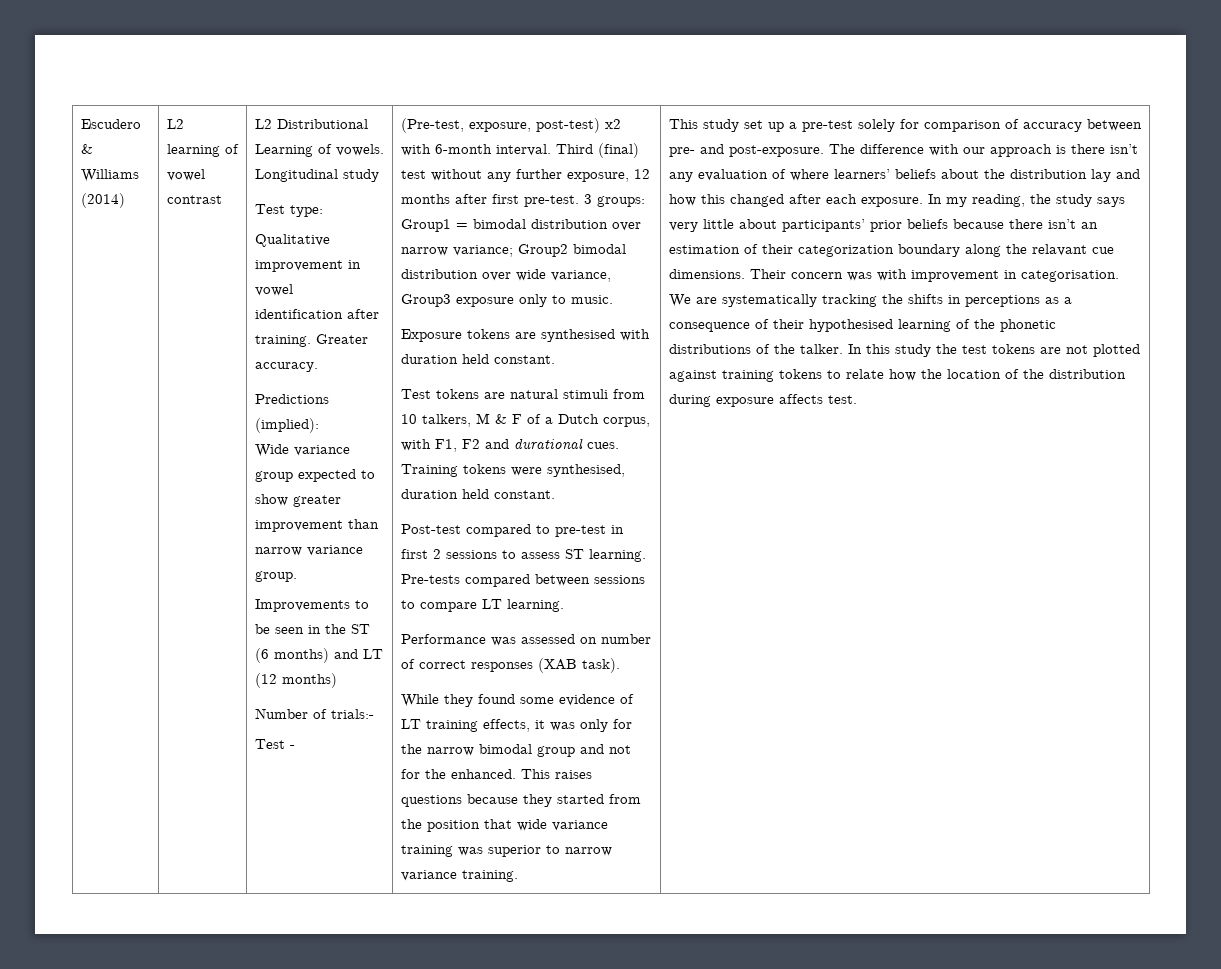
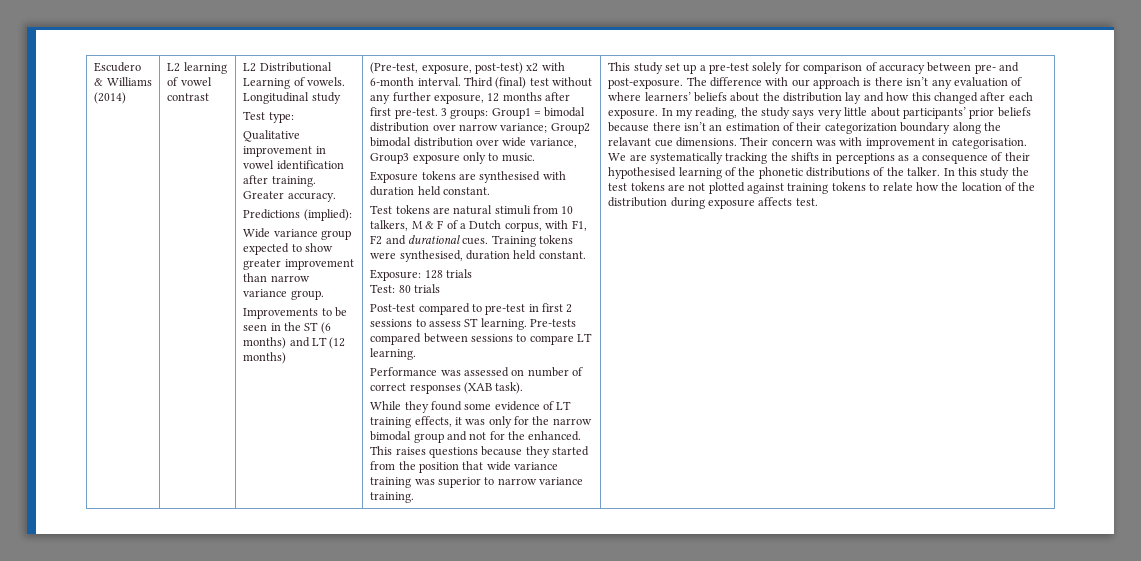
- Number of trials:-
- Test -
+ Exposure: 128 trials
+ Test: 80 trials

